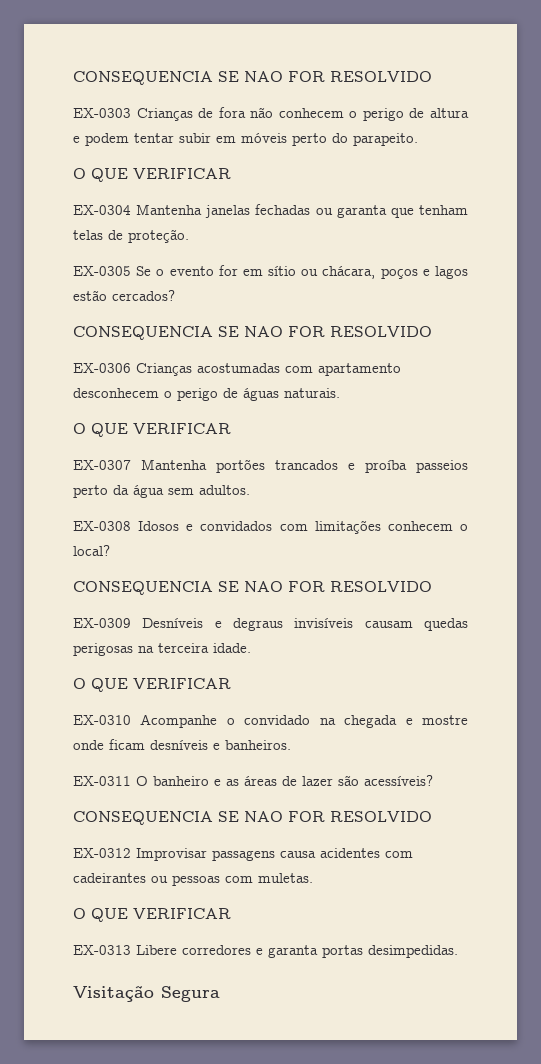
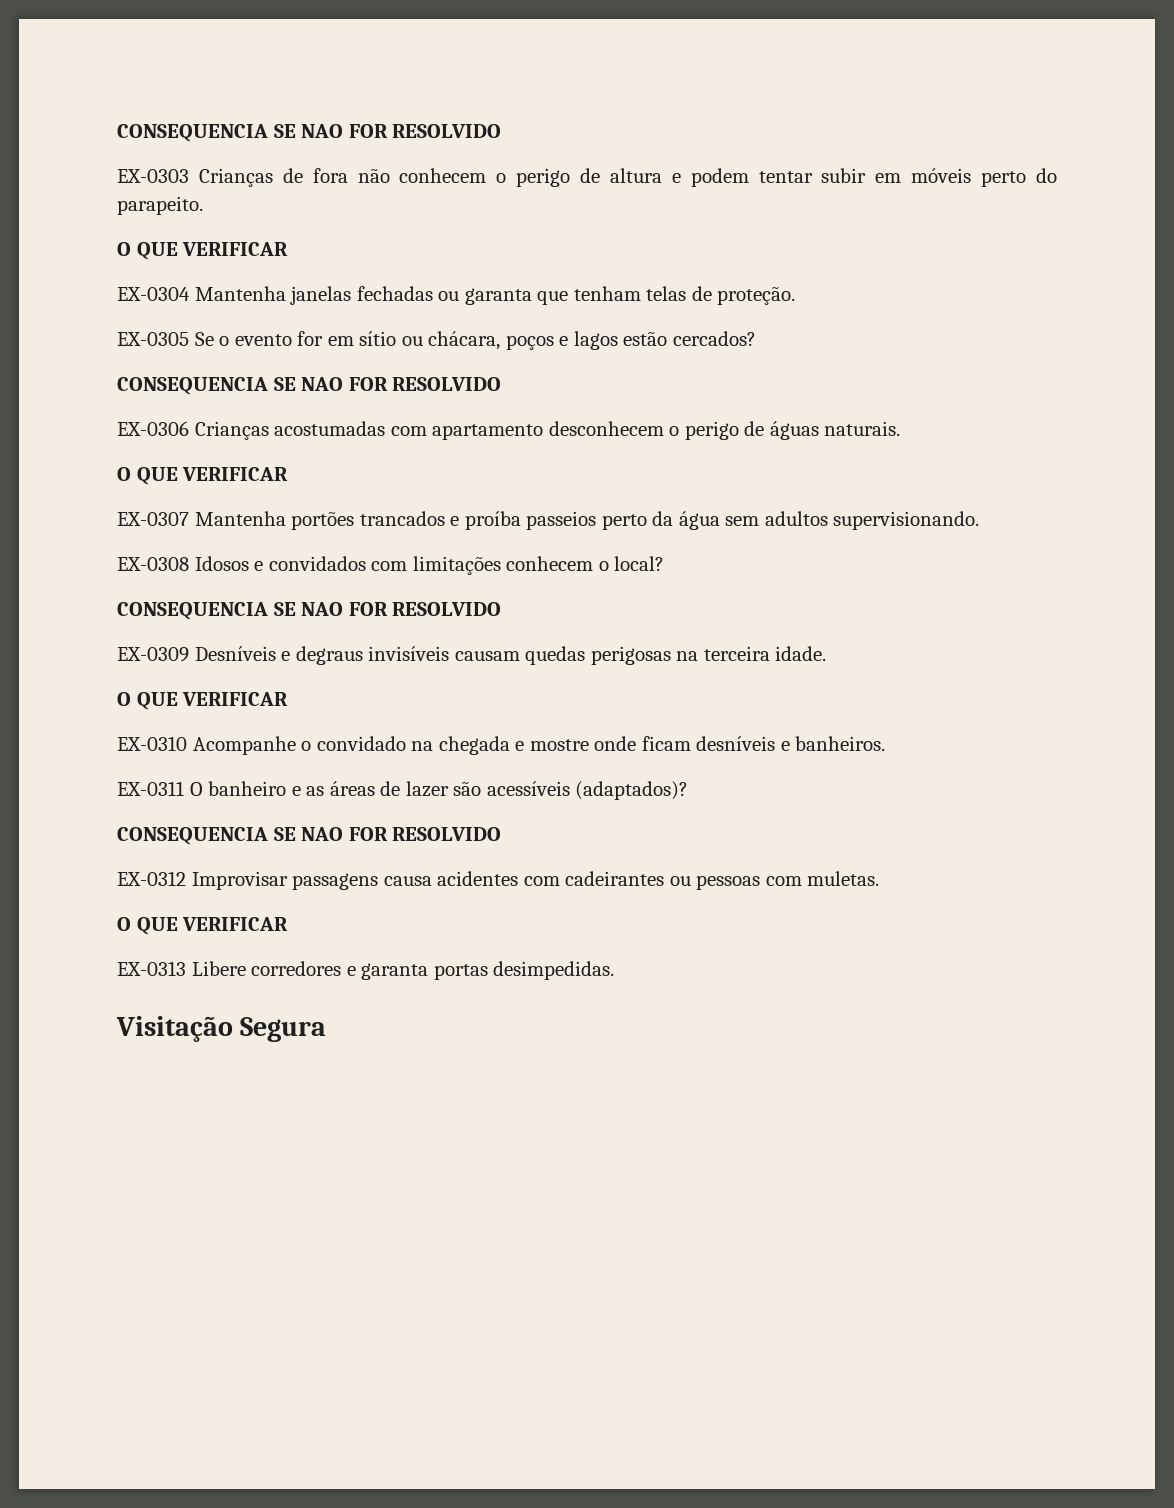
- EX-0307 Mantenha portões trancados e proíba passeios perto da água sem adultos.
+ EX-0307 Mantenha portões trancados e proíba passeios perto da água sem adultos supervisionando.
- EX-0311 O banheiro e as áreas de lazer são acessíveis?
+ EX-0311 O banheiro e as áreas de lazer são acessíveis (adaptados)?

